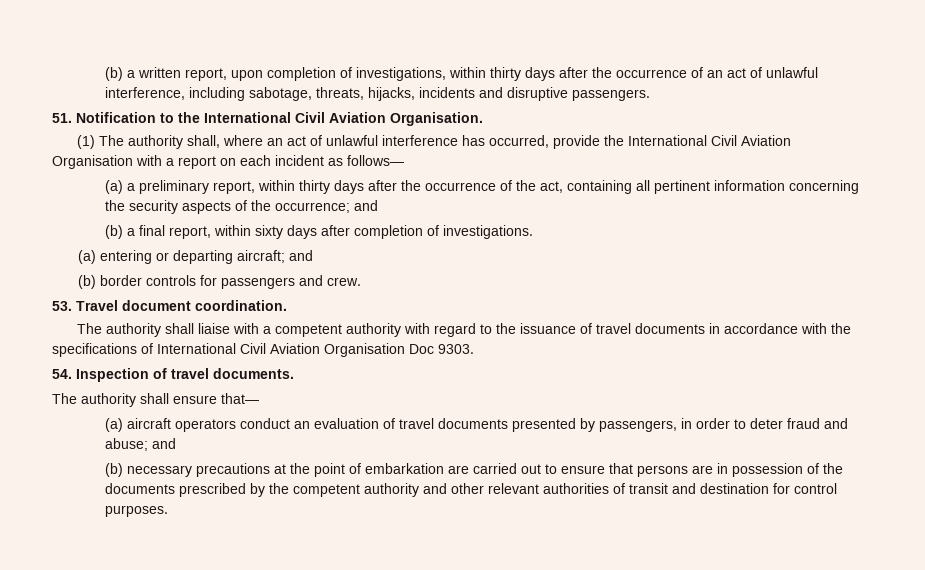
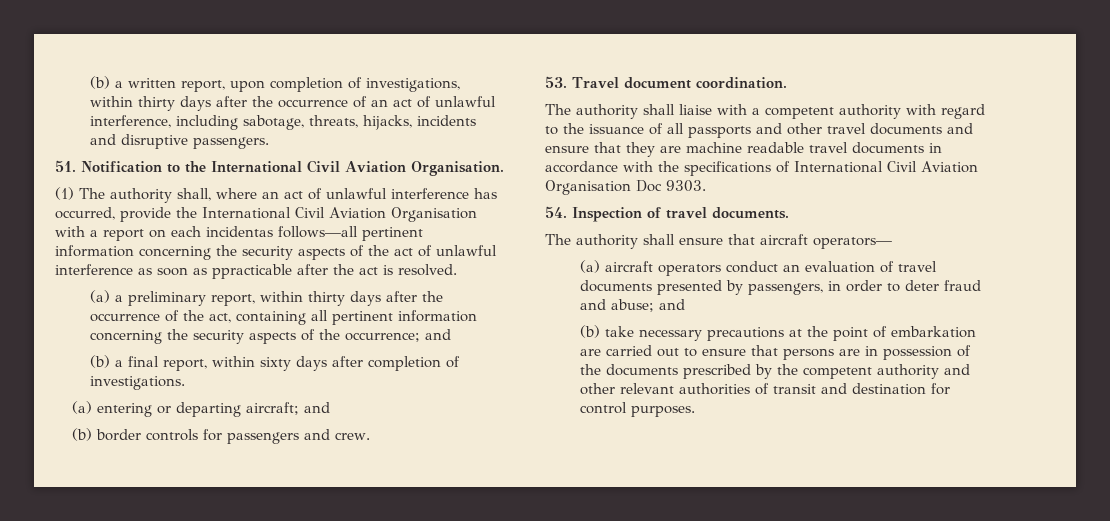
- (1) The authority shall, where an act of unlawful interference has occurred, provide the International Civil Aviation Organisation with a report on each incident as follows—
+ (1) The authority shall, where an act of unlawful interference has occurred, provide the International Civil Aviation Organisation with a report on each incidentas follows—all pertinent information concerning the security aspects of the act of unlawful interference as soon as ppracticable after the act is resolved.
- The authority shall liaise with a competent authority with regard to the issuance of travel documents in accordance with the specifications of International Civil Aviation Organisation Doc 9303.
+ The authority shall liaise with a competent authority with regard to the issuance of all passports and other travel documents and ensure that they are machine readable travel documents in accordance with the specifications of International Civil Aviation Organisation Doc 9303.
- The authority shall ensure that—
+ The authority shall ensure that aircraft operators—
- (b) necessary precautions at the point of embarkation are carried out to ensure that persons are in possession of the documents prescribed by the competent authority and other relevant authorities of transit and destination for control purposes.
+ (b) take necessary precautions at the point of embarkation are carried out to ensure that persons are in possession of the documents prescribed by the competent authority and other relevant authorities of transit and destination for control purposes.

